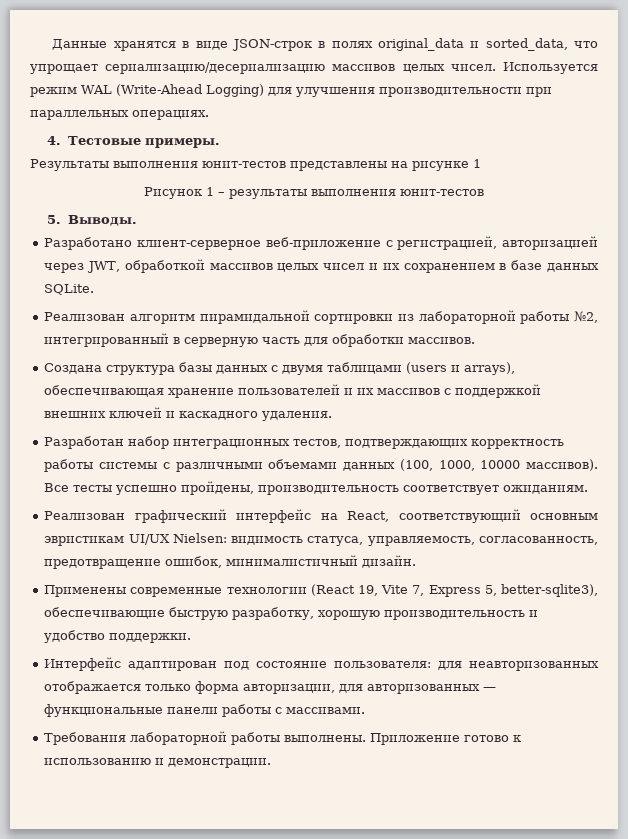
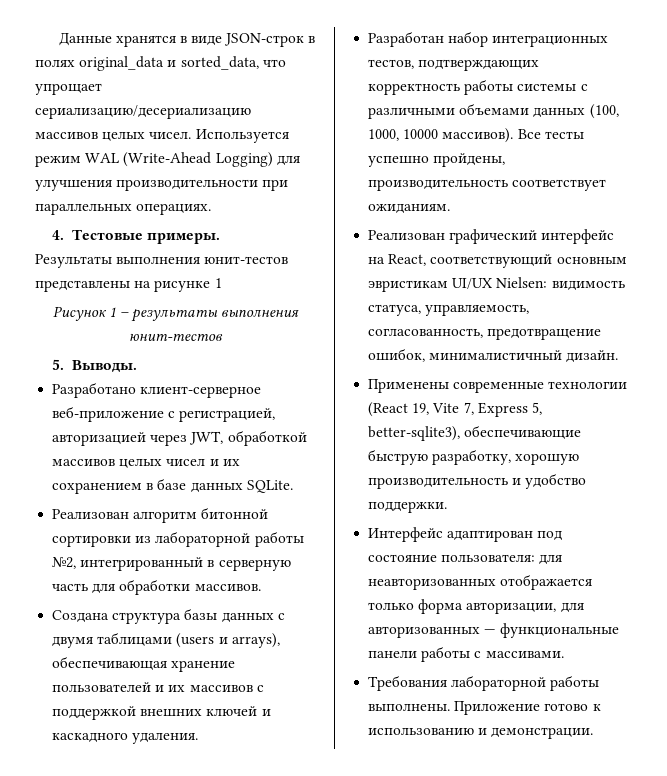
- Реализован алгоритм пирамидальной сортировки из лабораторной работы №2, интегрированный в серверную часть для обработки массивов.
+ Реализован алгоритм битонной сортировки из лабораторной работы №2, интегрированный в серверную часть для обработки массивов.

